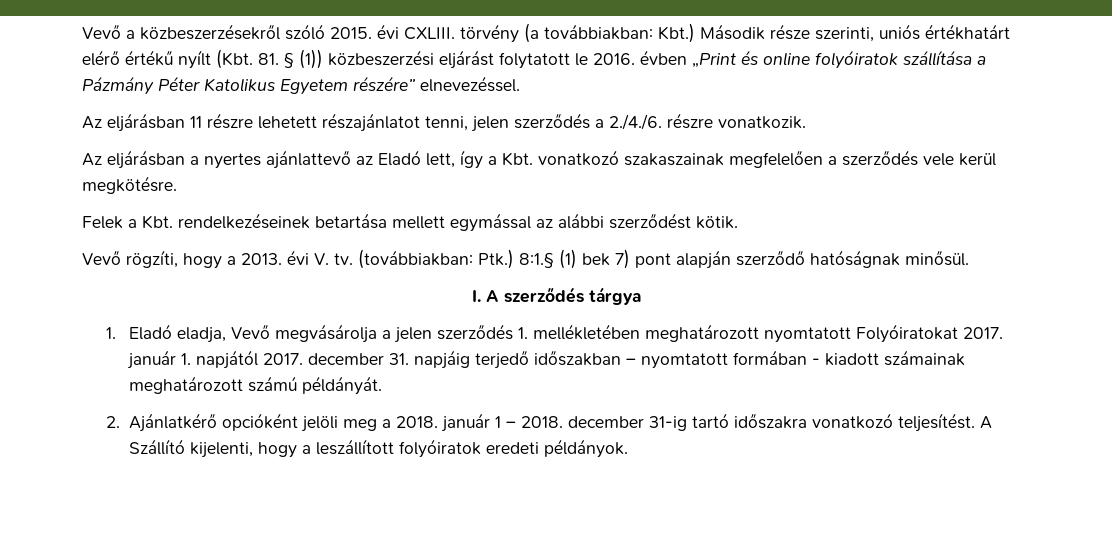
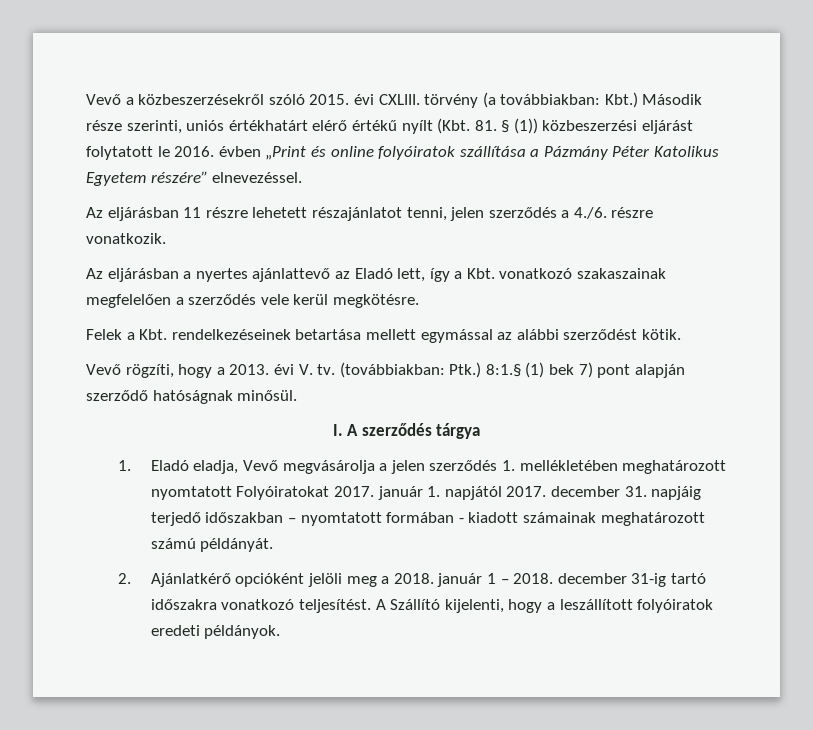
- Az eljárásban 11 részre lehetett részajánlatot tenni, jelen szerződés a 2./4./6. részre vonatkozik.
+ Az eljárásban 11 részre lehetett részajánlatot tenni, jelen szerződés a 4./6. részre vonatkozik.

